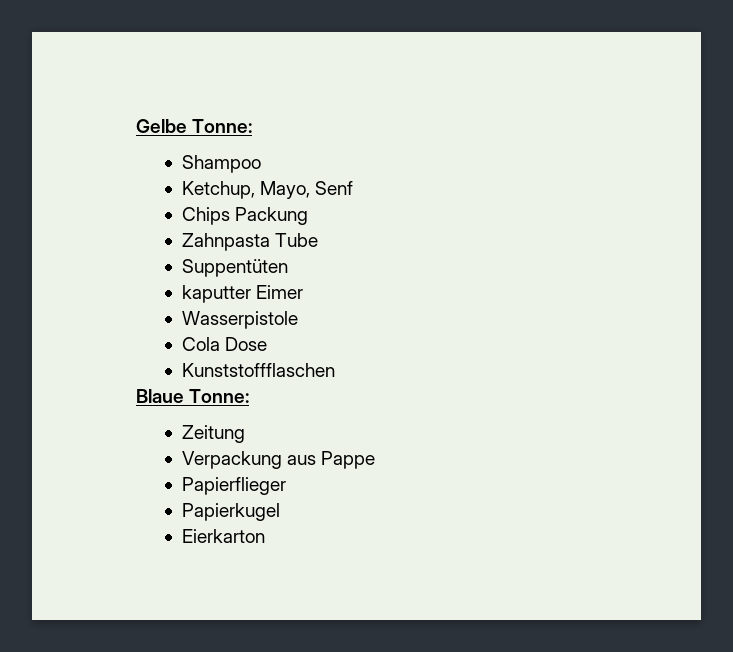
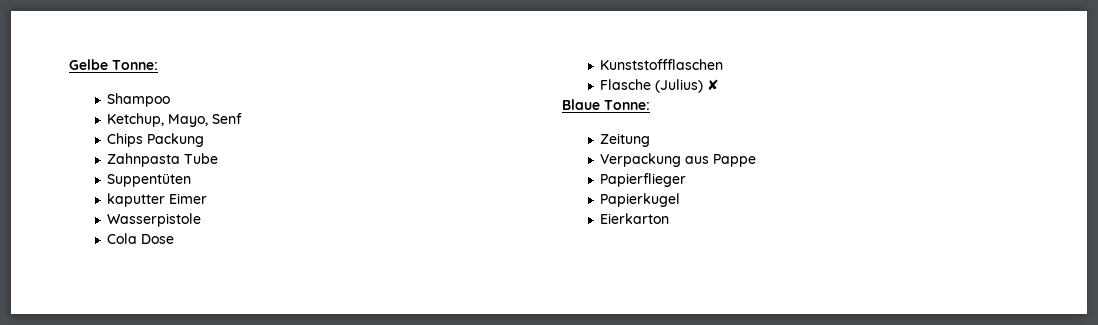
+ Flasche (Julius) ✘

